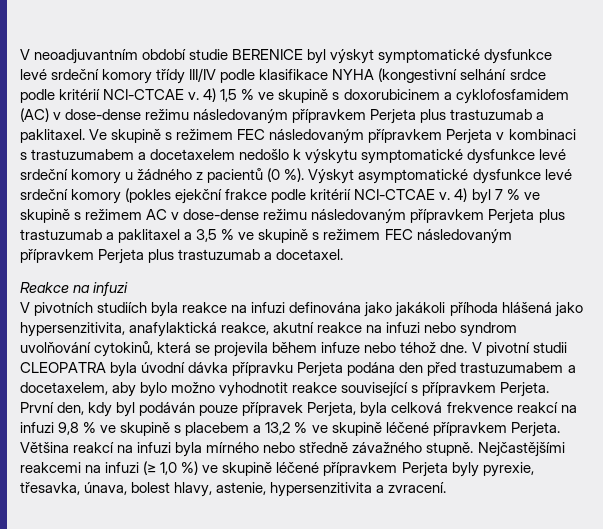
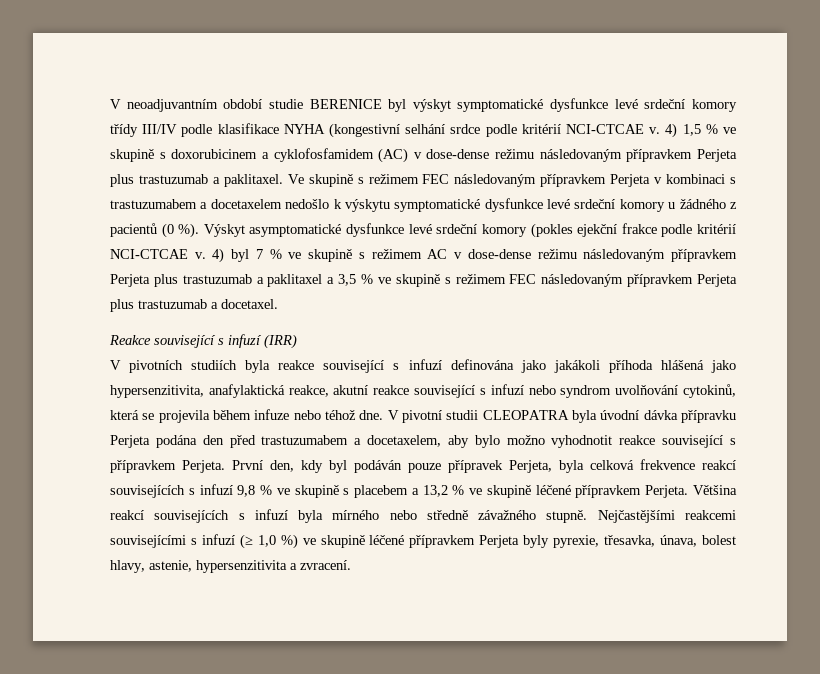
- Reakce na infuzi
+ Reakce související s infuzí (IRR)
- V pivotních studiích byla reakce na infuzi definována jako jakákoli příhoda hlášená jako hypersenzitivita, anafylaktická reakce, akutní reakce na infuzi nebo syndrom uvolňování cytokinů, která se projevila během infuze nebo téhož dne.
+ V pivotních studiích byla reakce související s infuzí definována jako jakákoli příhoda hlášená jako hypersenzitivita, anafylaktická reakce, akutní reakce související s infuzí nebo syndrom uvolňování cytokinů, která se projevila během infuze nebo téhož dne.
- První den, kdy byl podáván pouze přípravek Perjeta, byla celková frekvence reakcí na infuzi 9,8 % ve skupině s placebem a 13,2 % ve skupině léčené přípravkem Perjeta.
+ První den, kdy byl podáván pouze přípravek Perjeta, byla celková frekvence reakcí souvisejících s infuzí 9,8 % ve skupině s placebem a 13,2 % ve skupině léčené přípravkem Perjeta.
- Většina reakcí na infuzi byla mírného nebo středně závažného stupně.
+ Většina reakcí souvisejících s infuzí byla mírného nebo středně závažného stupně.
- Nejčastějšími reakcemi na infuzi (≥ 1,0 %) ve skupině léčené přípravkem Perjeta byly pyrexie, třesavka, únava, bolest hlavy, astenie, hypersenzitivita a zvracení.
+ Nejčastějšími reakcemi souvisejícími s infuzí (≥ 1,0 %) ve skupině léčené přípravkem Perjeta byly pyrexie, třesavka, únava, bolest hlavy, astenie, hypersenzitivita a zvracení.

